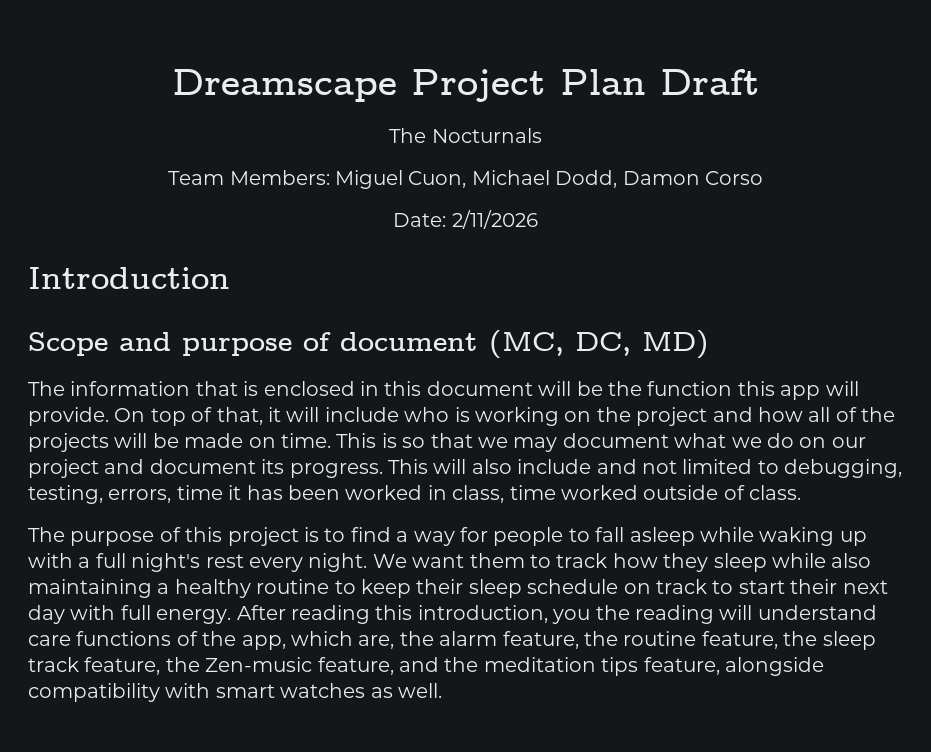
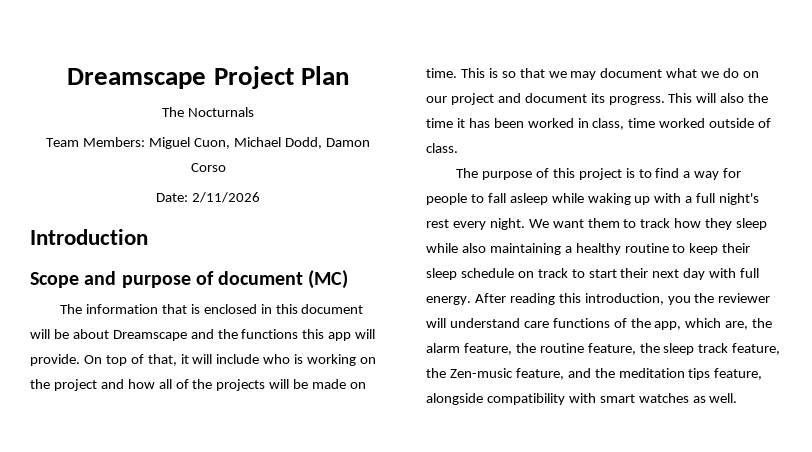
- Dreamscape Project Plan Draft
+ Dreamscape Project Plan
- Scope and purpose of document (MC, DC, MD)
+ Scope and purpose of document (MC)
- The information that is enclosed in this document will be the function this app will provide.
+ The information that is enclosed in this document will be about Dreamscape and the functions this app will provide.
- This will also include and not limited to debugging, testing, errors, time it has been worked in class, time worked outside of class.
+ This will also the time it has been worked in class, time worked outside of class.
- After reading this introduction, you the reading will understand care functions of the app, which are, the alarm feature, the routine feature, the sleep track feature, the Zen-music feature, and the meditation tips feature, alongside compatibility with smart watches as well.
+ After reading this introduction, you the reviewer will understand care functions of the app, which are, the alarm feature, the routine feature, the sleep track feature, the Zen-music feature, and the meditation tips feature, alongside compatibility with smart watches as well.

